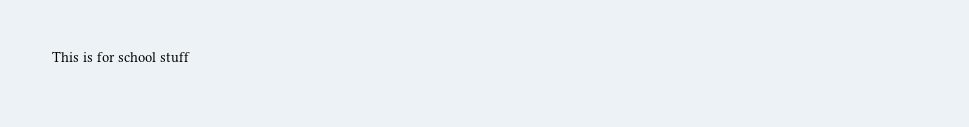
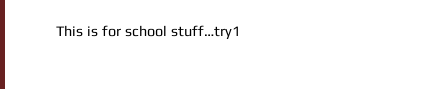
- This is for school stuff
+ This is for school stuff…try1

